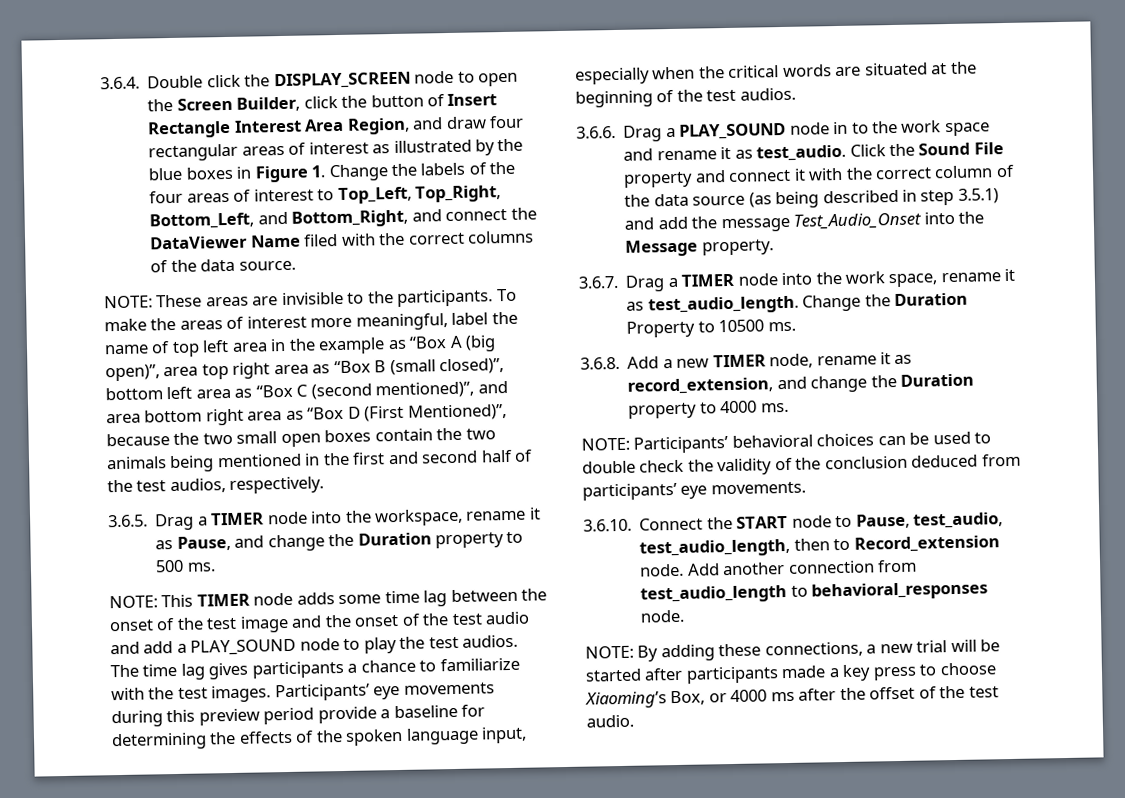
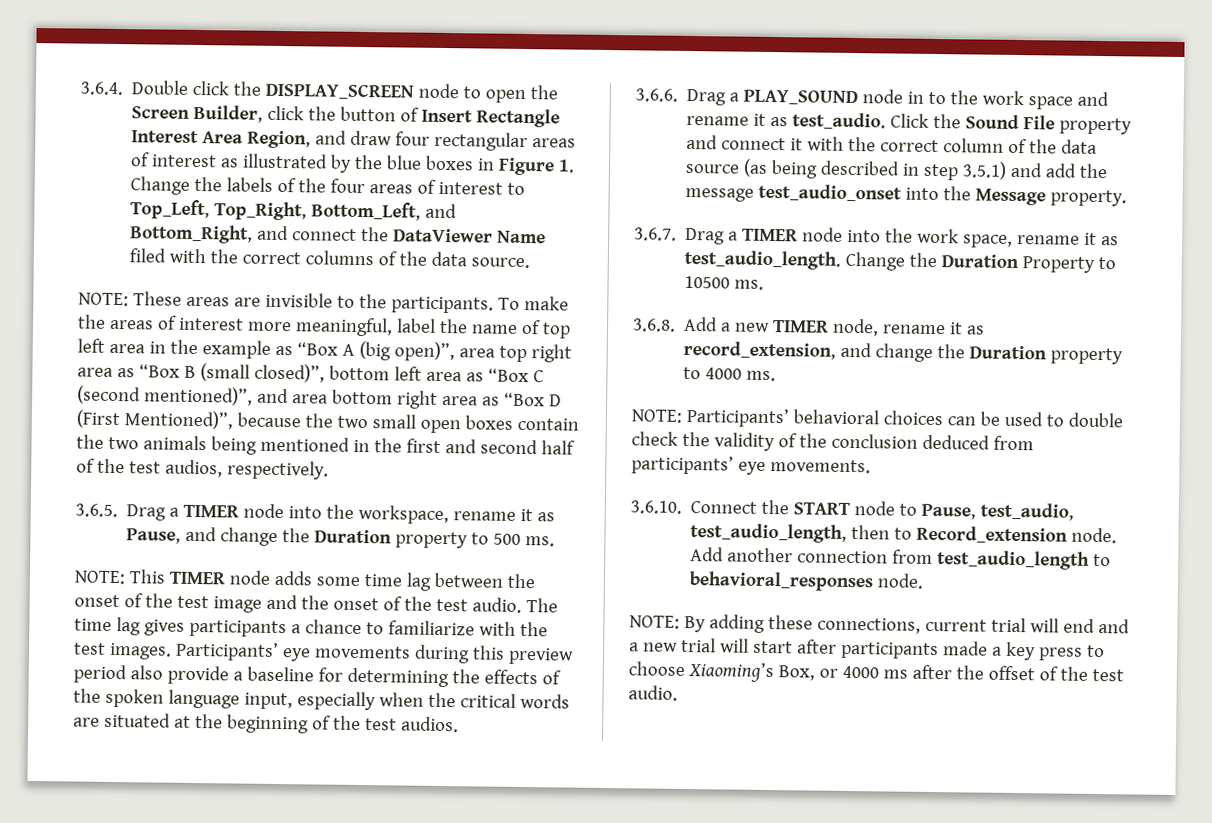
- NOTE: This TIMER node adds some time lag between the onset of the test image and the onset of the test audio and add a PLAY_SOUND node to play the test audios.
+ NOTE: This TIMER node adds some time lag between the onset of the test image and the onset of the test audio.
- Participants’ eye movements during this preview period provide a baseline for determining the effects of the spoken language input, especially when the critical words are situated at the beginning of the test audios.
+ Participants’ eye movements during this preview period also provide a baseline for determining the effects of the spoken language input, especially when the critical words are situated at the beginning of the test audios.
- Click the Sound File property and connect it with the correct column of the data source (as being described in step 3.5.1) and add the message Test_Audio_Onset into the Message property.
+ Click the Sound File property and connect it with the correct column of the data source (as being described in step 3.5.1) and add the message test_audio_onset into the Message property.
- NOTE: By adding these connections, a new trial will be started after participants made a key press to choose Xiaoming’s Box, or 4000 ms after the offset of the test audio.
+ NOTE: By adding these connections, current trial will end and a new trial will start after participants made a key press to choose Xiaoming’s Box, or 4000 ms after the offset of the test audio.

